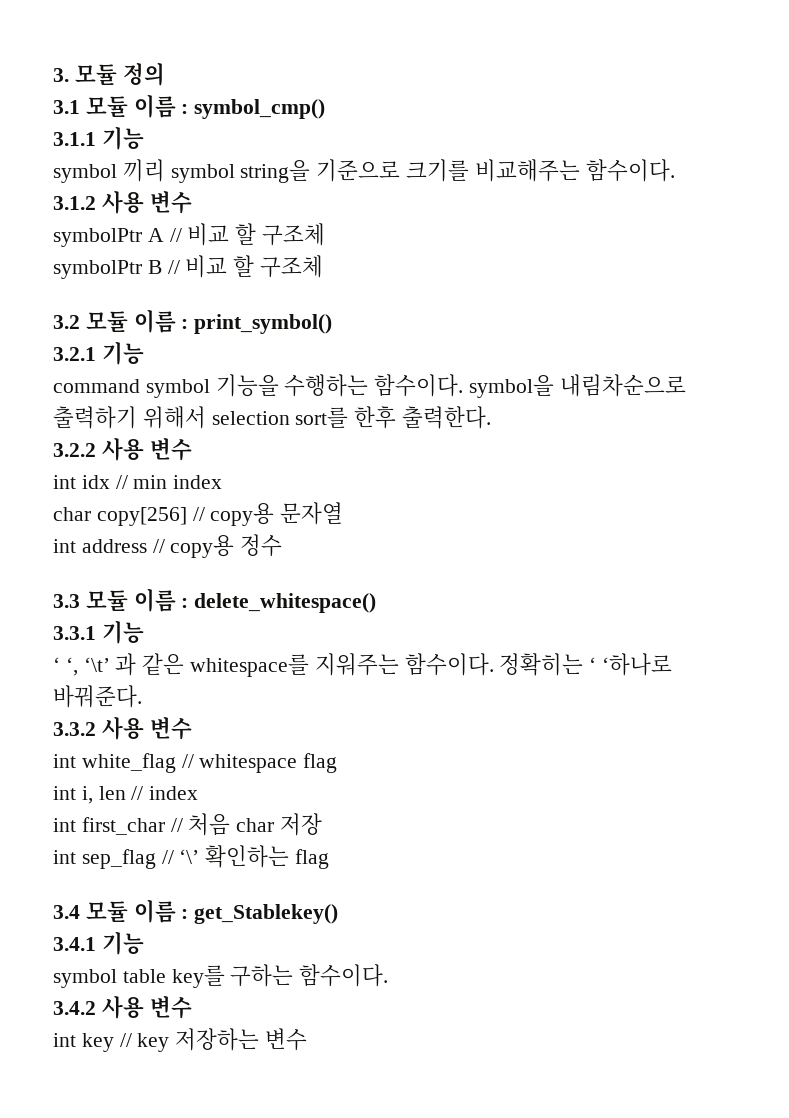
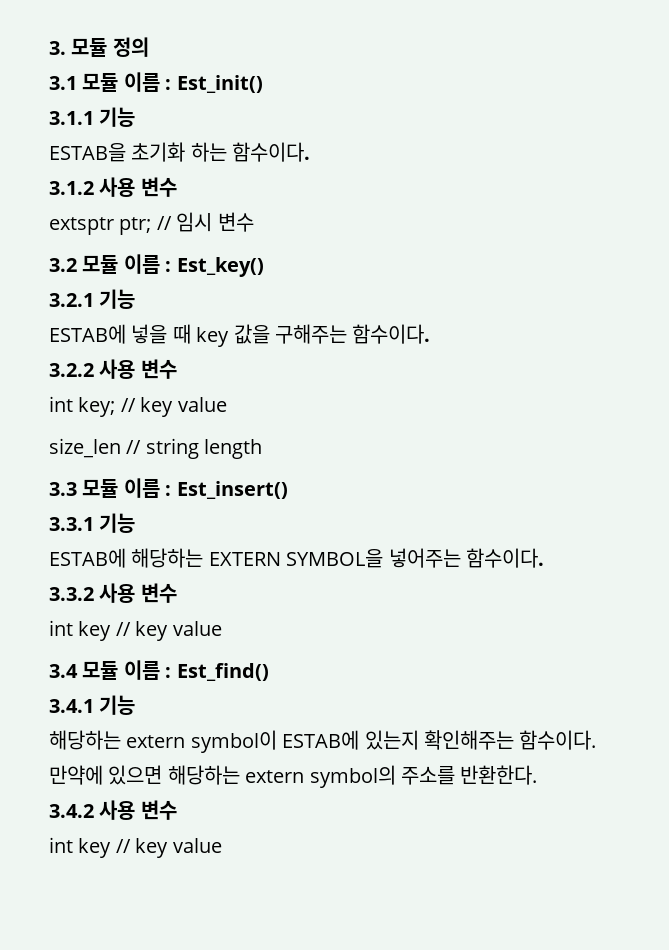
- 3.1 모듈 이름 : symbol_cmp()
+ 3.1 모듈 이름 : Est_init()
- symbol 끼리 symbol string을 기준으로 크기를 비교해주는 함수이다.
+ ESTAB을 초기화 하는 함수이다.
  3.1.2 사용 변수
- symbolPtr A // 비교 할 구조체
- symbolPtr B // 비교 할 구조체
+ extsptr ptr; // 임시 변수
- 3.2 모듈 이름 : print_symbol()
+ 3.2 모듈 이름 : Est_key()
- command symbol 기능을 수행하는 함수이다. symbol을 내림차순으로 출력하기 위해서 selection sort를 한후 출력한다.
+ ESTAB에 넣을 때 key 값을 구해주는 함수이다.
  3.2.2 사용 변수
- int idx // min index
- char copy[256] // copy용 문자열
- int address // copy용 정수
+ int key; // key value
+ size_len // string length
- 3.3 모듈 이름 : delete_whitespace()
+ 3.3 모듈 이름 : Est_insert()
- ‘ ‘, ‘\t’ 과 같은 whitespace를 지워주는 함수이다. 정확히는 ‘ ‘하나로 바꿔준다.
+ ESTAB에 해당하는 EXTERN SYMBOL을 넣어주는 함수이다.
  3.3.2 사용 변수
- int white_flag // whitespace flag
- int i, len // index
- int first_char // 처음 char 저장
- int sep_flag // ‘\’ 확인하는 flag
+ int key // key value
- 3.4 모듈 이름 : get_Stablekey()
+ 3.4 모듈 이름 : Est_find()
- symbol table key를 구하는 함수이다.
+ 해당하는 extern symbol이 ESTAB에 있는지 확인해주는 함수이다. 만약에 있으면 해당하는 extern symbol의 주소를 반환한다.
  3.4.2 사용 변수
- int key // key 저장하는 변수
+ int key // key value

